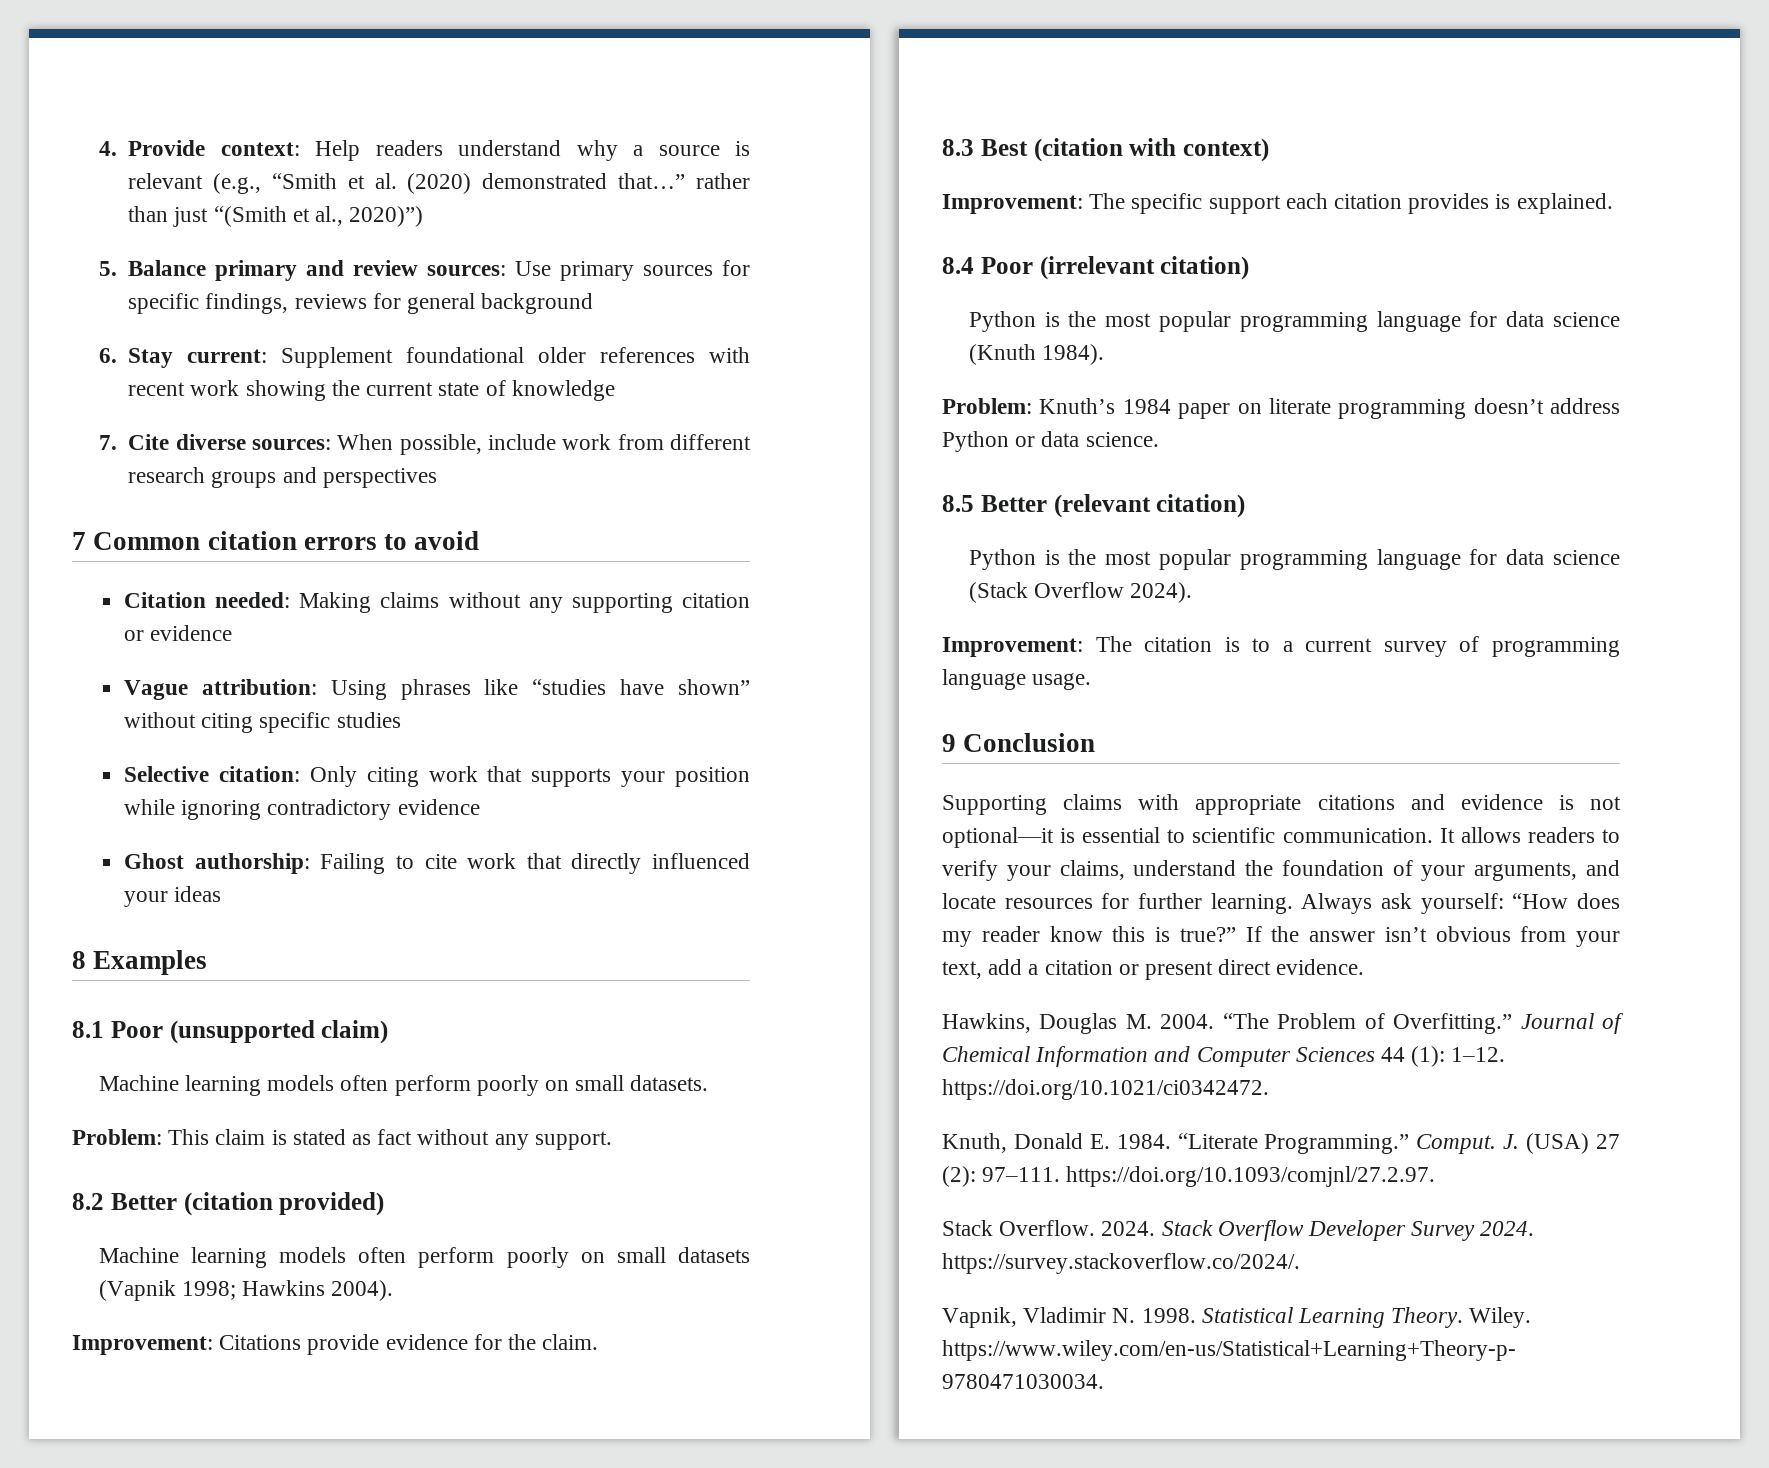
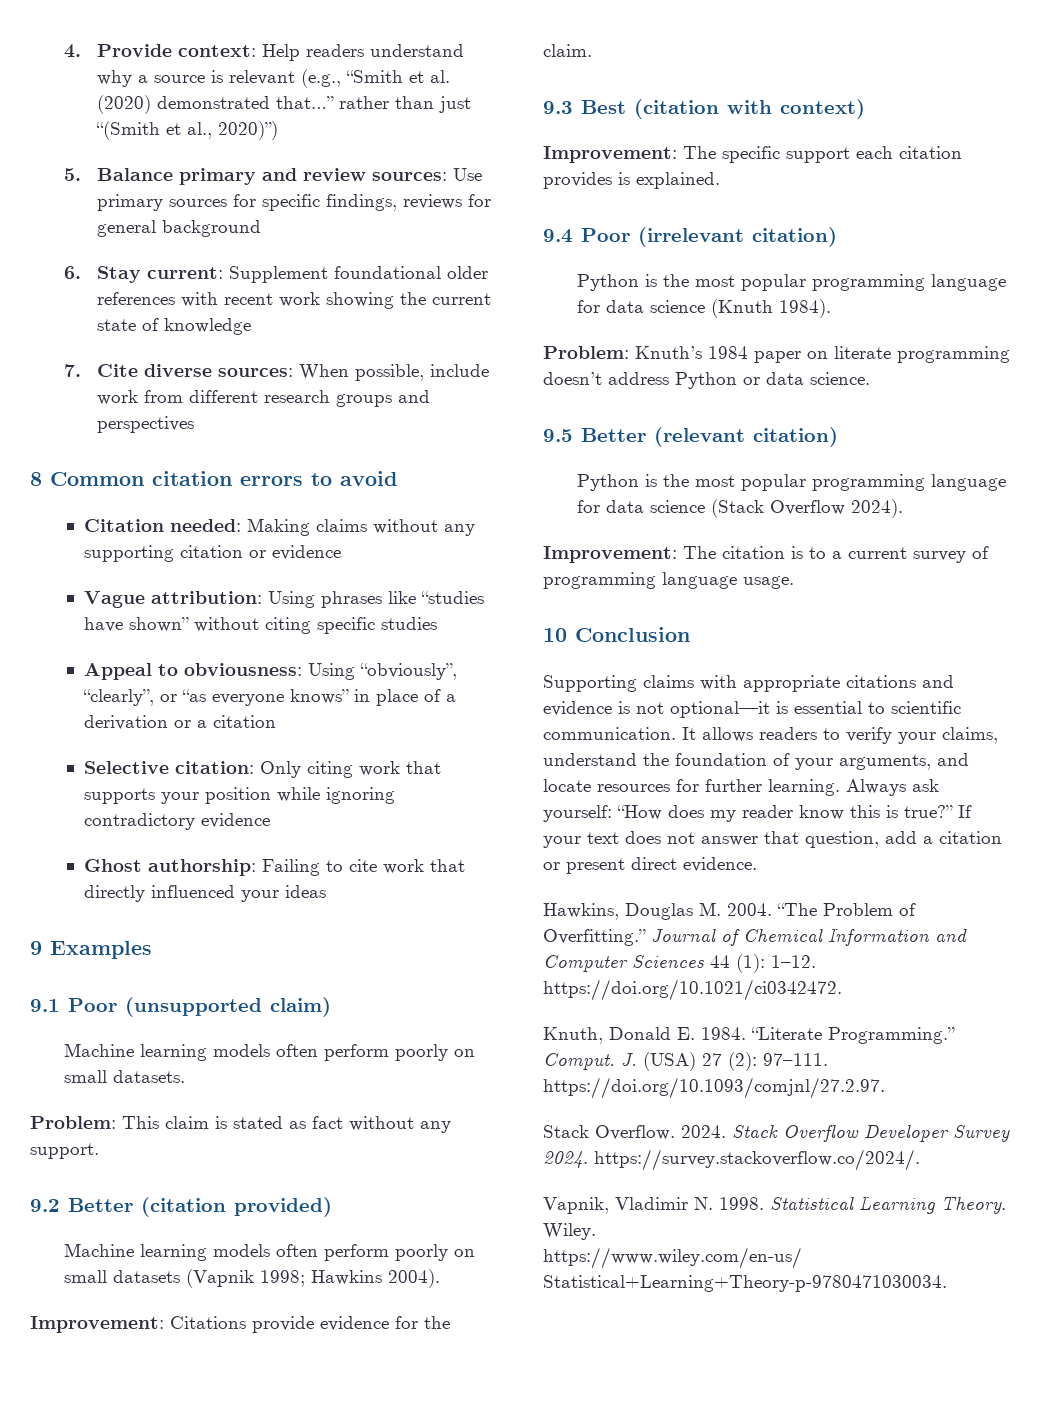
- 7 Common citation errors to avoid
+ 8 Common citation errors to avoid
+ Appeal to obviousness: Using “obviously”, “clearly”, or “as everyone knows” in place of a derivation or a citation
- 8 Examples
+ 9 Examples
- 8.1 Poor (unsupported claim)
+ 9.1 Poor (unsupported claim)
- 8.2 Better (citation provided)
+ 9.2 Better (citation provided)
- 8.3 Best (citation with context)
+ 9.3 Best (citation with context)
- 8.4 Poor (irrelevant citation)
+ 9.4 Poor (irrelevant citation)
- 8.5 Better (relevant citation)
+ 9.5 Better (relevant citation)
- 9 Conclusion
+ 10 Conclusion
- If the answer isn’t obvious from your text, add a citation or present direct evidence.
+ If your text does not answer that question, add a citation or present direct evidence.

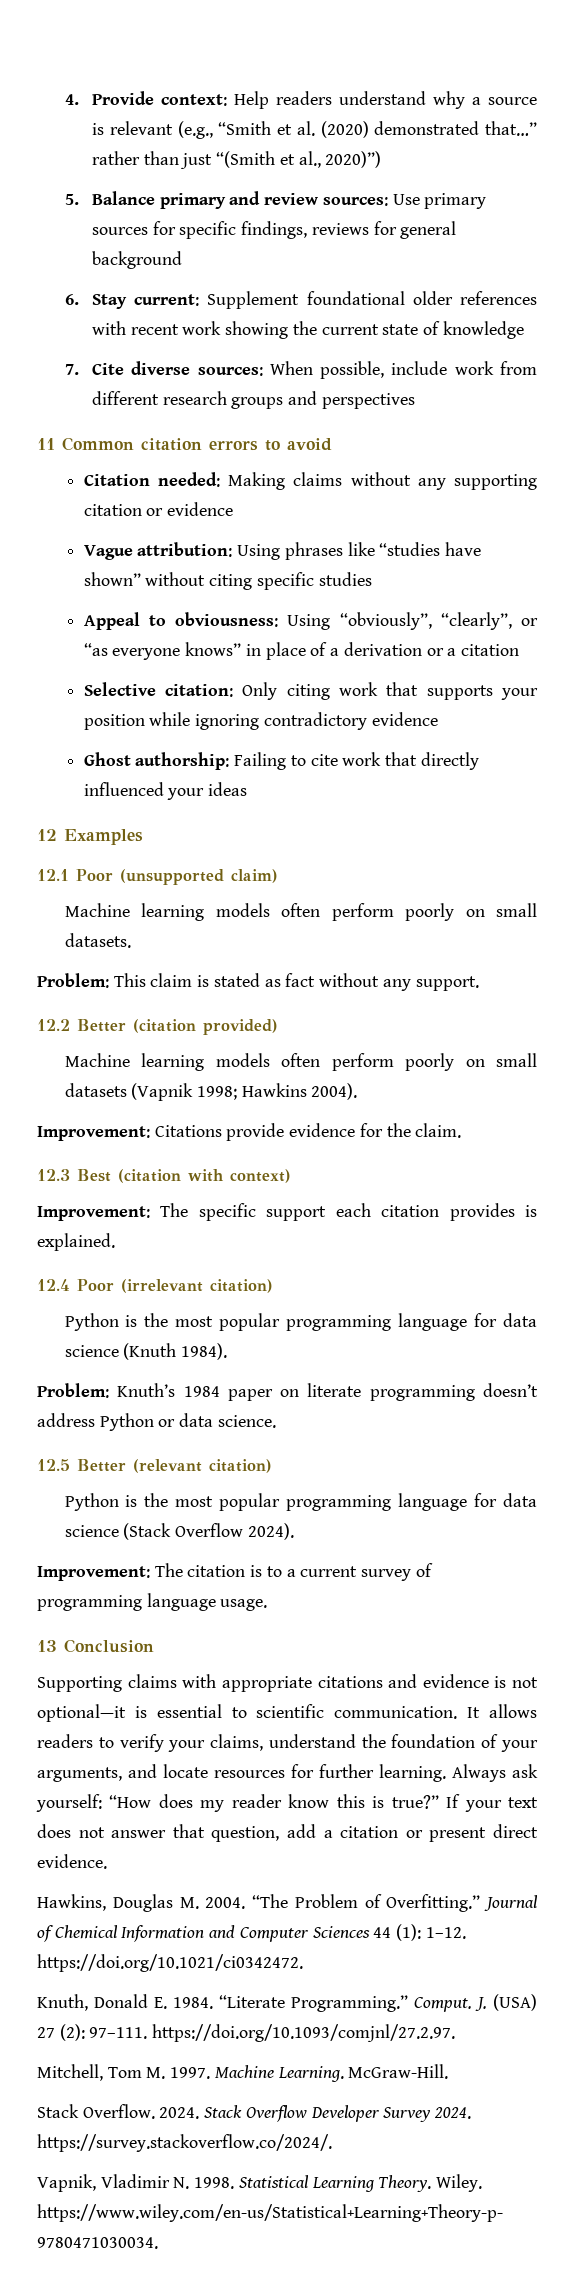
- 8 Common citation errors to avoid
+ 11 Common citation errors to avoid
- 9 Examples
+ 12 Examples
- 9.1 Poor (unsupported claim)
+ 12.1 Poor (unsupported claim)
- 9.2 Better (citation provided)
+ 12.2 Better (citation provided)
- 9.3 Best (citation with context)
+ 12.3 Best (citation with context)
- 9.4 Poor (irrelevant citation)
+ 12.4 Poor (irrelevant citation)
- 9.5 Better (relevant citation)
+ 12.5 Better (relevant citation)
- 10 Conclusion
+ 13 Conclusion
+ Mitchell, Tom M. 1997. Machine Learning. McGraw-Hill.

